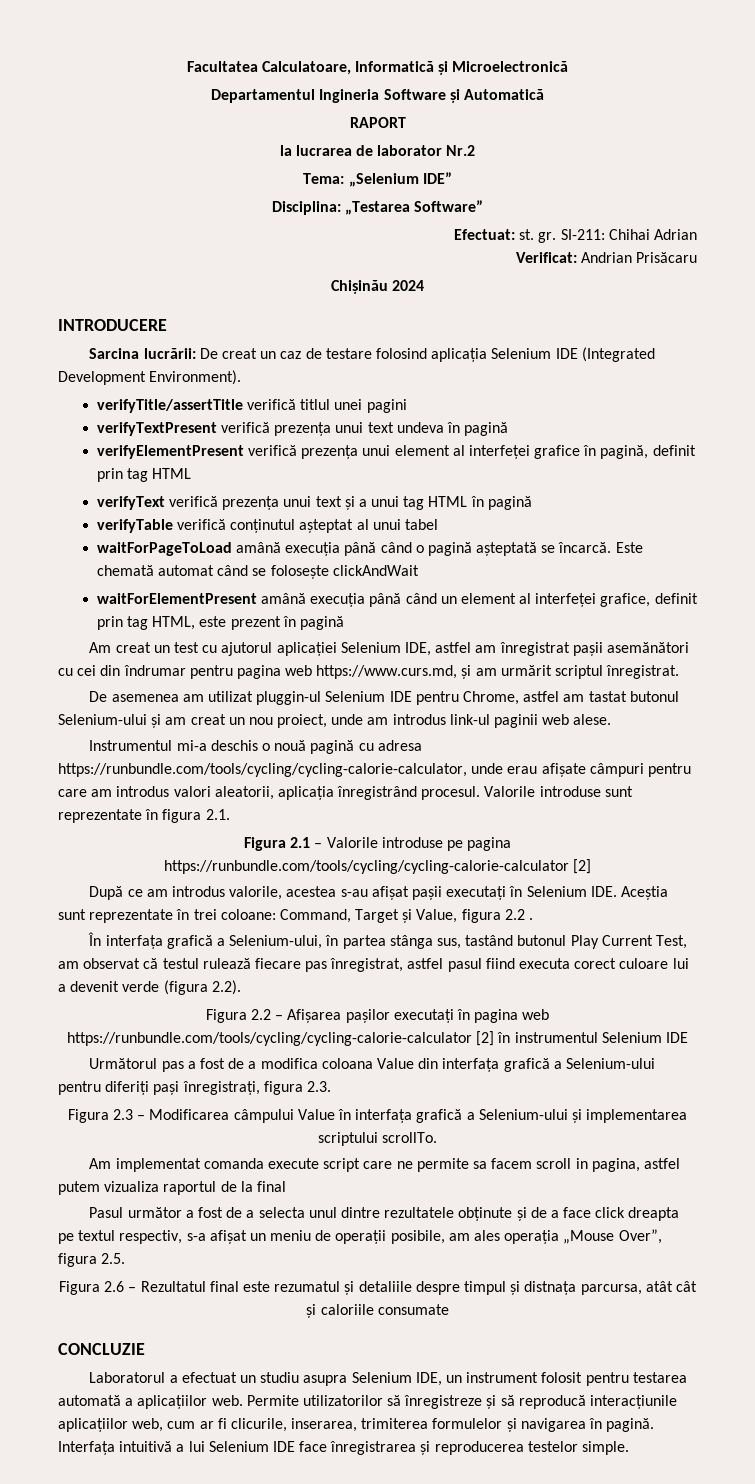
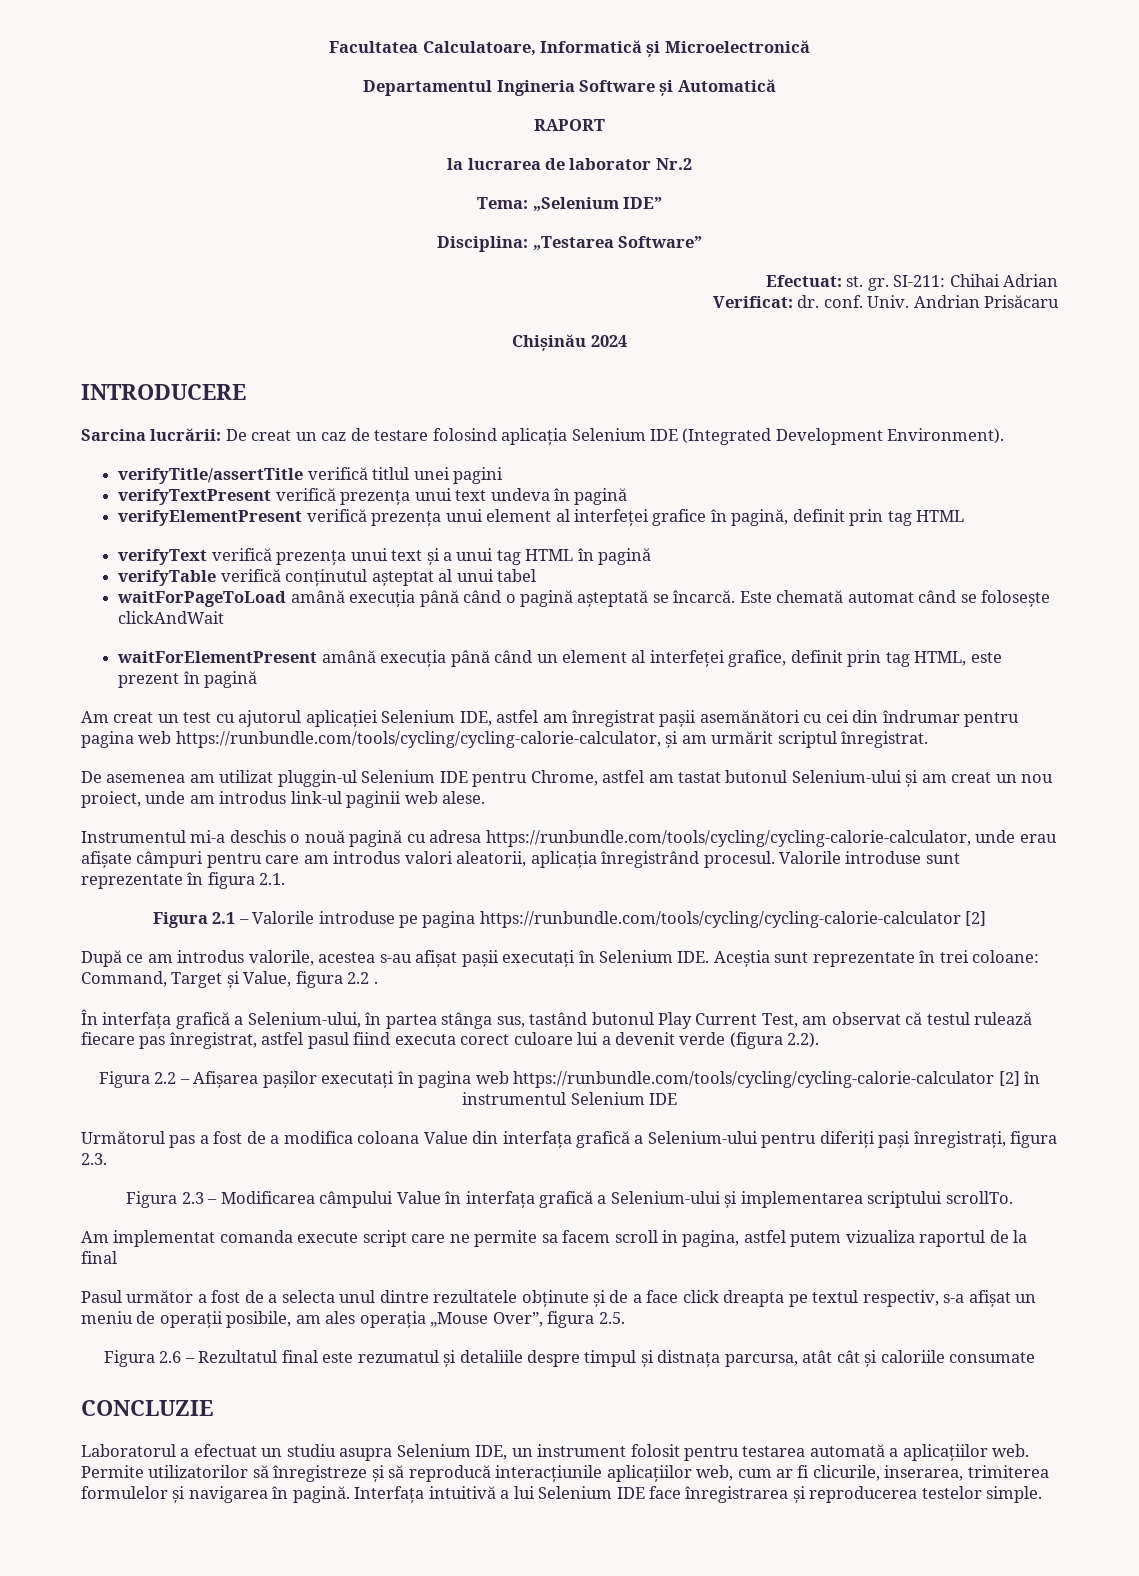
- Verificat: Andrian Prisăcaru
+ Verificat: dr. conf. Univ. Andrian Prisăcaru
- Am creat un test cu ajutorul aplicației Selenium IDE, astfel am înregistrat pașii asemănători cu cei din îndrumar pentru pagina web https://www.curs.md, și am urmărit scriptul înregistrat.
+ Am creat un test cu ajutorul aplicației Selenium IDE, astfel am înregistrat pașii asemănători cu cei din îndrumar pentru pagina web https://runbundle.com/tools/cycling/cycling-calorie-calculator, și am urmărit scriptul înregistrat.

